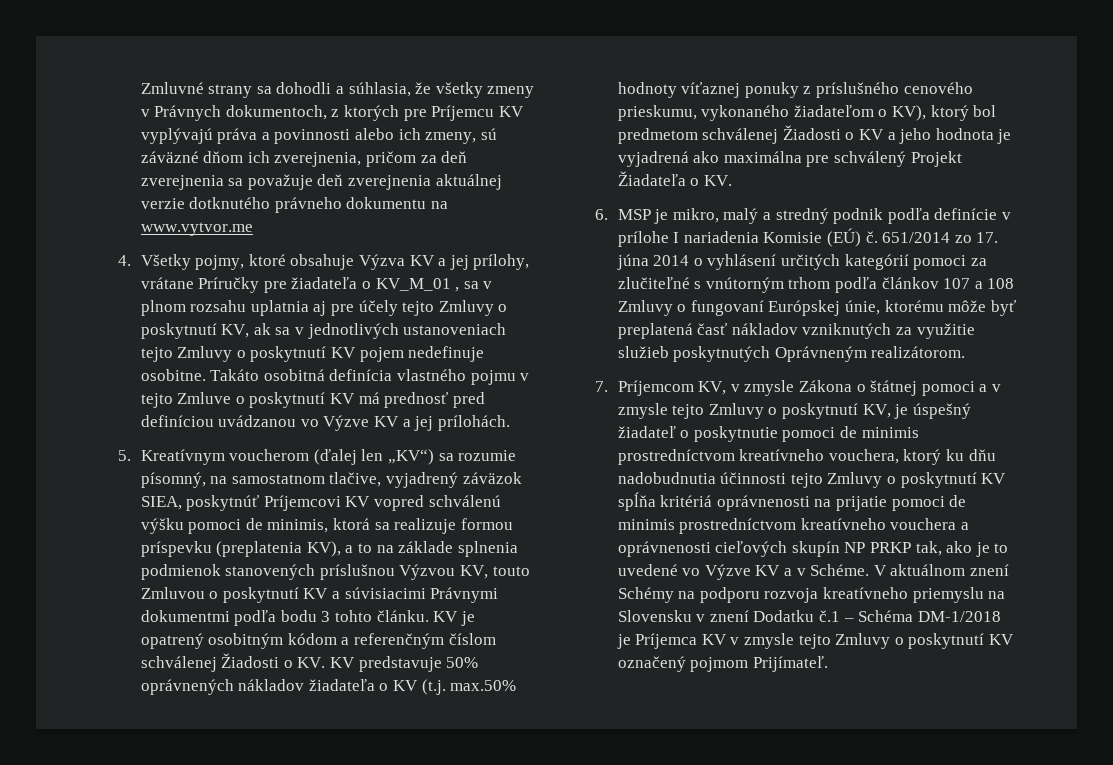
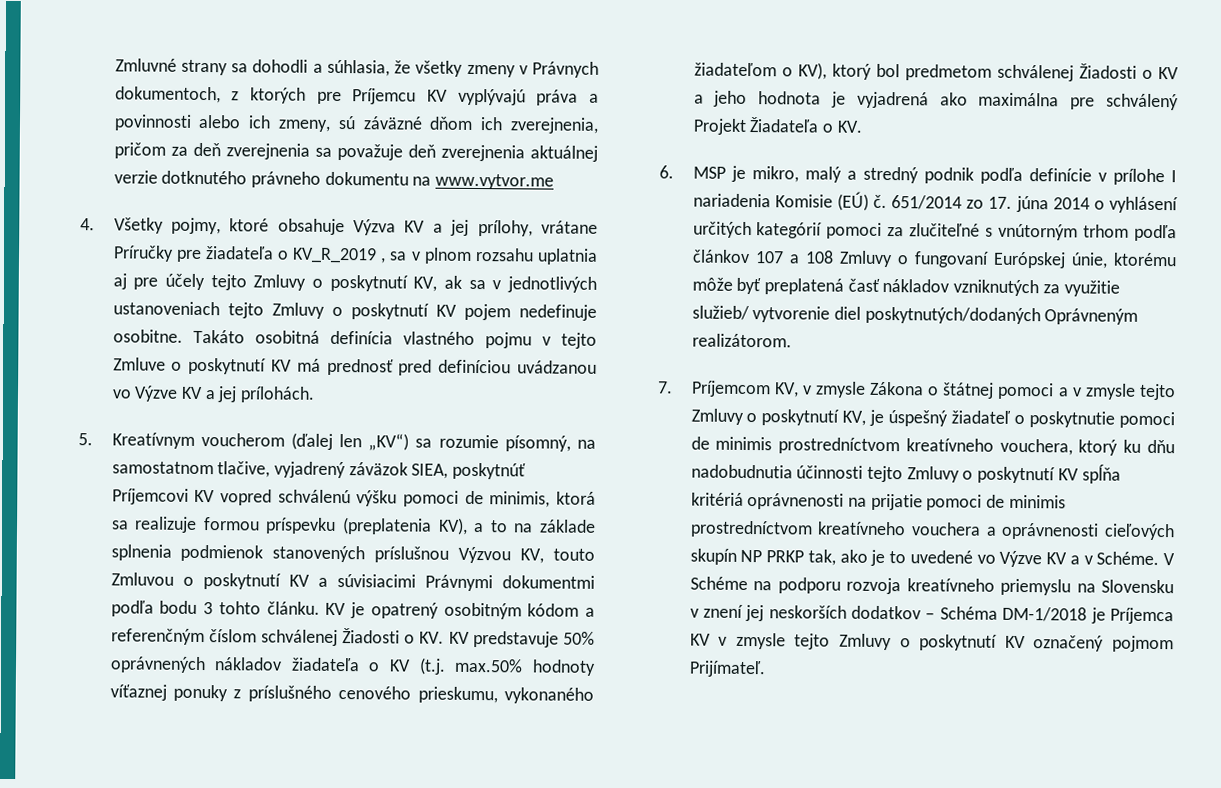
- 4. Všetky pojmy, ktoré obsahuje Výzva KV a jej prílohy, vrátane Príručky pre žiadateľa o KV_M_01 , sa v plnom rozsahu uplatnia aj pre účely tejto Zmluvy o poskytnutí KV, ak sa v jednotlivých ustanoveniach tejto Zmluvy o poskytnutí KV pojem nedefinuje osobitne.
+ 4. Všetky pojmy, ktoré obsahuje Výzva KV a jej prílohy, vrátane Príručky pre žiadateľa o KV_R_2019 , sa v plnom rozsahu uplatnia aj pre účely tejto Zmluvy o poskytnutí KV, ak sa v jednotlivých ustanoveniach tejto Zmluvy o poskytnutí KV pojem nedefinuje osobitne.
- 651/2014 zo 17. júna 2014 o vyhlásení určitých kategórií pomoci za zlučiteľné s vnútorným trhom podľa článkov 107 a 108 Zmluvy o fungovaní Európskej únie, ktorému môže byť preplatená časť nákladov vzniknutých za využitie služieb poskytnutých Oprávneným realizátorom.
+ 651/2014 zo 17. júna 2014 o vyhlásení určitých kategórií pomoci za zlučiteľné s vnútorným trhom podľa článkov 107 a 108 Zmluvy o fungovaní Európskej únie, ktorému môže byť preplatená časť nákladov vzniknutých za využitie služieb/ vytvorenie diel poskytnutých/dodaných Oprávneným realizátorom.
- V aktuálnom znení Schémy na podporu rozvoja kreatívneho priemyslu na Slovensku v znení Dodatku č.1 – Schéma DM-1/2018 je Príjemca KV v zmysle tejto Zmluvy o poskytnutí KV označený pojmom Prijímateľ.
+ V Schéme na podporu rozvoja kreatívneho priemyslu na Slovensku v znení jej neskorších dodatkov – Schéma DM-1/2018 je Príjemca KV v zmysle tejto Zmluvy o poskytnutí KV označený pojmom Prijímateľ.

